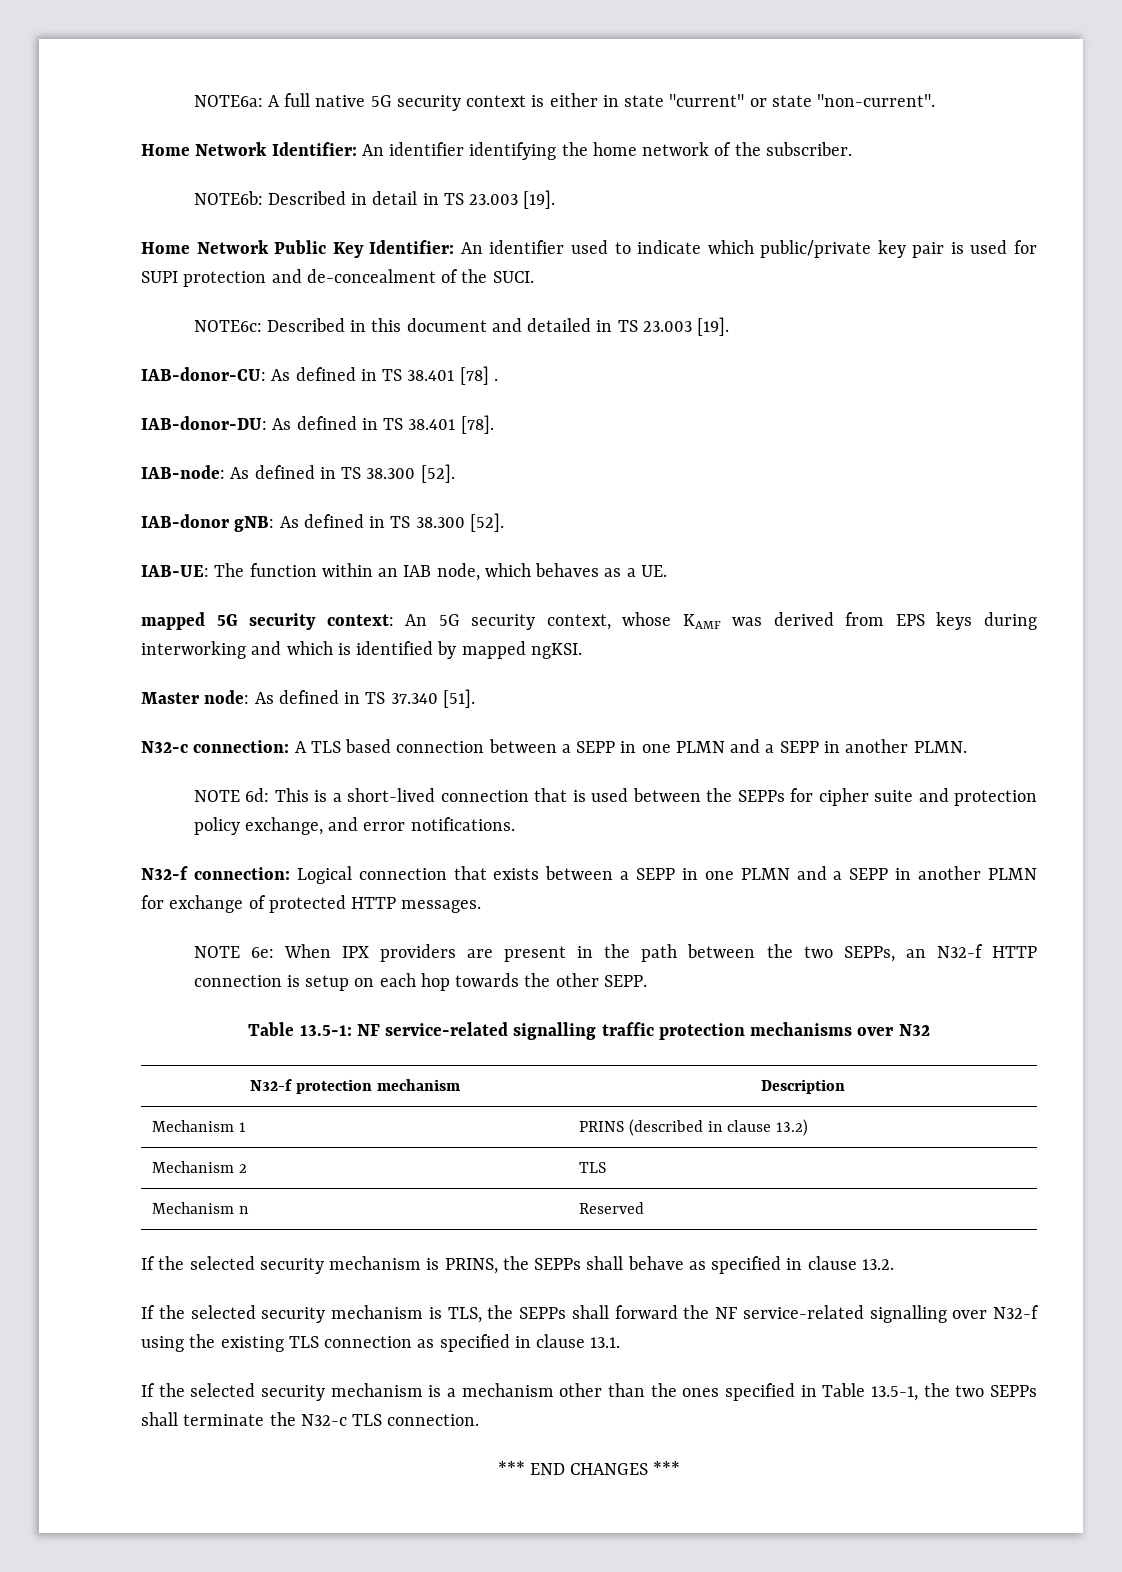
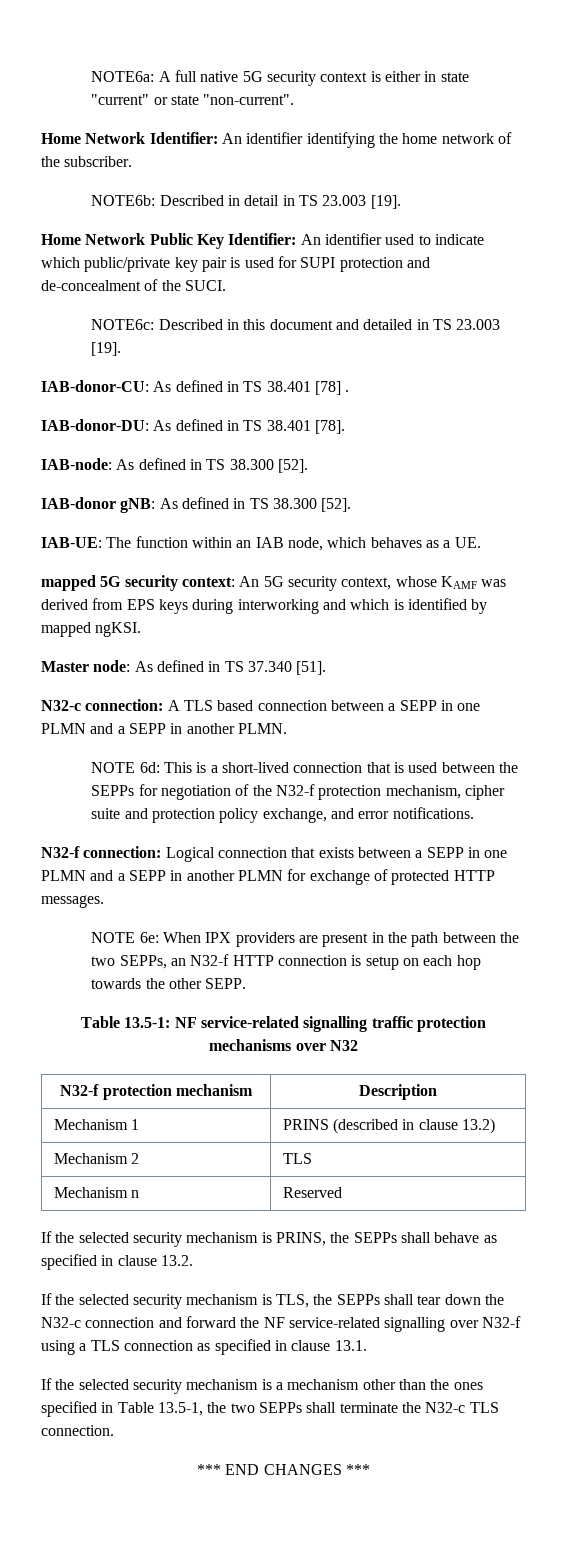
- NOTE 6d: This is a short-lived connection that is used between the SEPPs for cipher suite and protection policy exchange, and error notifications.
+ NOTE 6d: This is a short-lived connection that is used between the SEPPs for negotiation of the N32-f protection mechanism, cipher suite and protection policy exchange, and error notifications.
- If the selected security mechanism is TLS, the SEPPs shall forward the NF service-related signalling over N32-f using the existing TLS connection as specified in clause 13.1.
+ If the selected security mechanism is TLS, the SEPPs shall tear down the N32-c connection and forward the NF service-related signalling over N32-f using a TLS connection as specified in clause 13.1.

